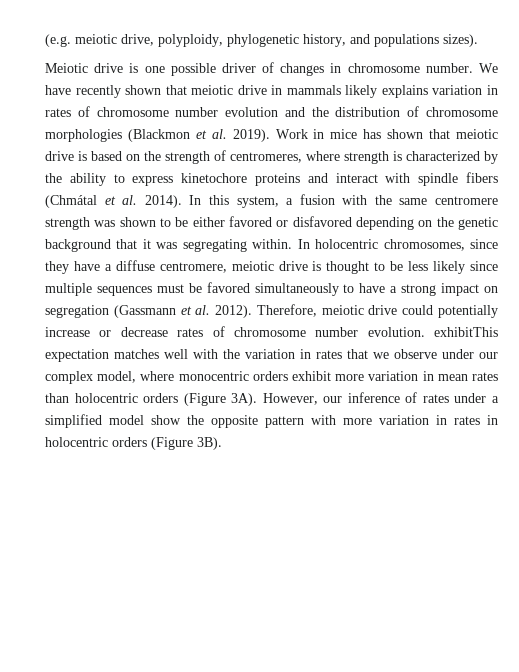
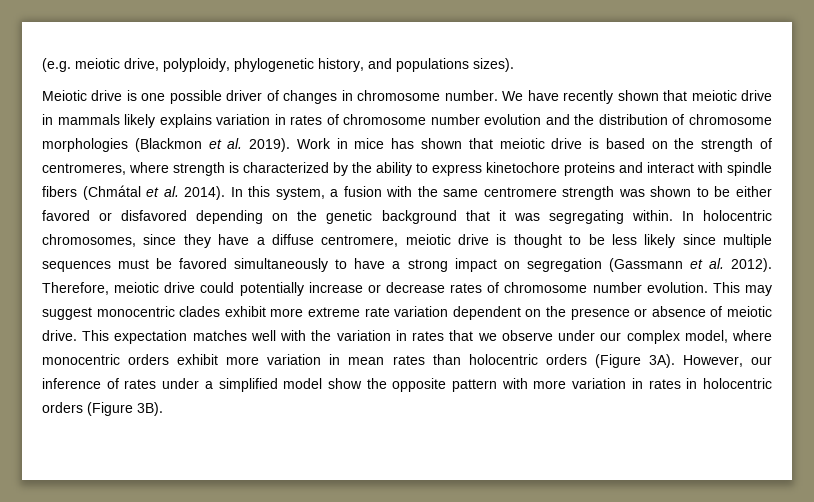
- Therefore, meiotic drive could potentially increase or decrease rates of chromosome number evolution. exhibitThis expectation matches well with the variation in rates that we observe under our complex model, where monocentric orders exhibit more variation in mean rates than holocentric orders (Figure 3A).
+ Therefore, meiotic drive could potentially increase or decrease rates of chromosome number evolution. This may suggest monocentric clades exhibit more extreme rate variation dependent on the presence or absence of meiotic drive. This expectation matches well with the variation in rates that we observe under our complex model, where monocentric orders exhibit more variation in mean rates than holocentric orders (Figure 3A).

